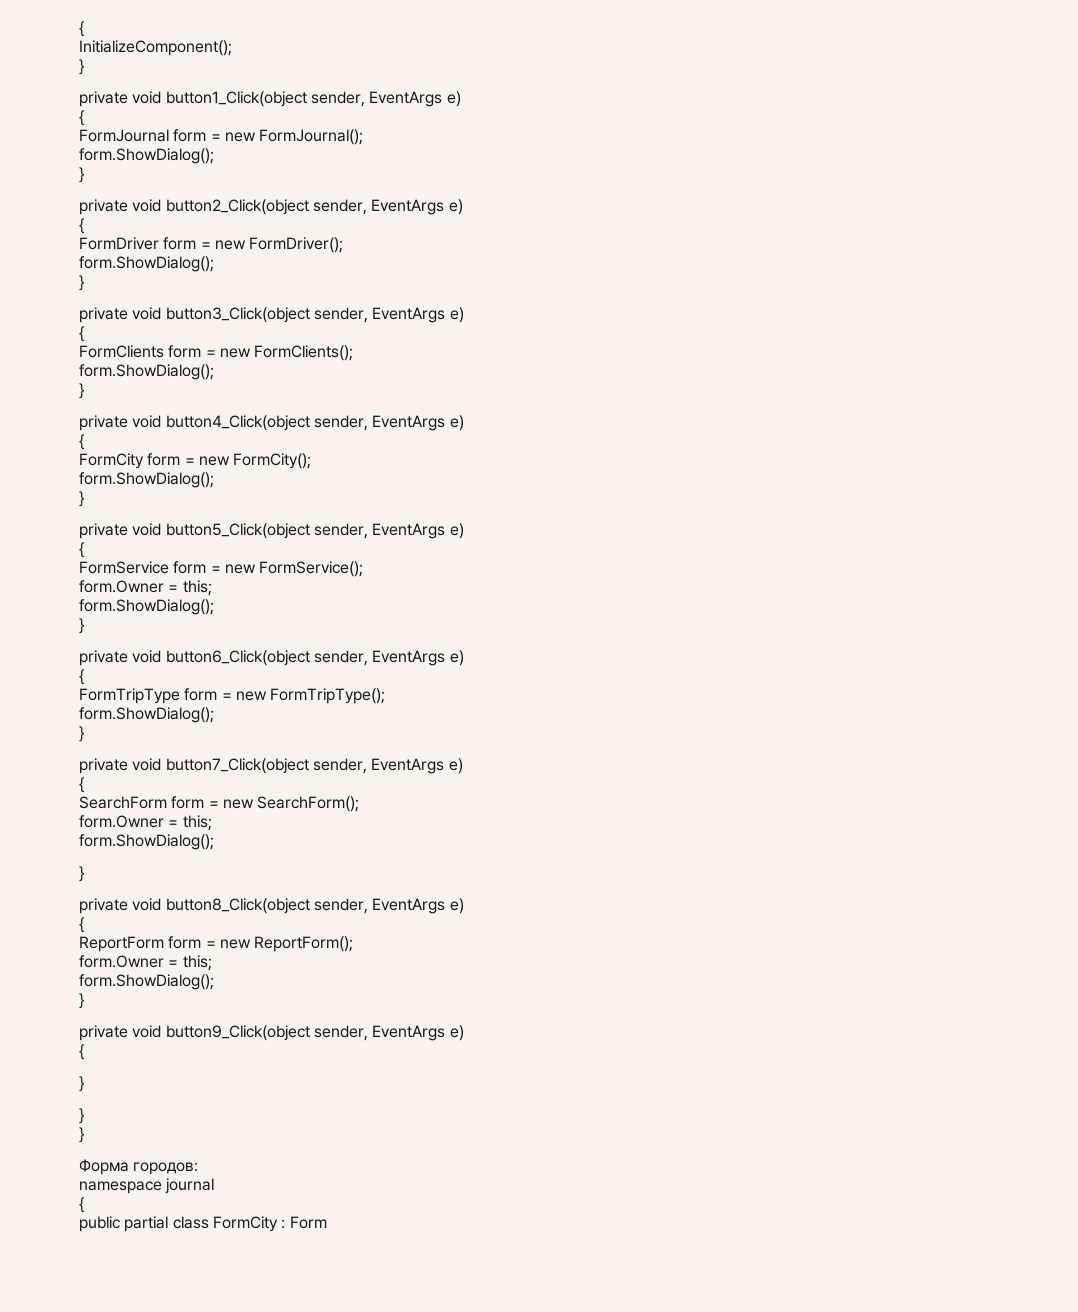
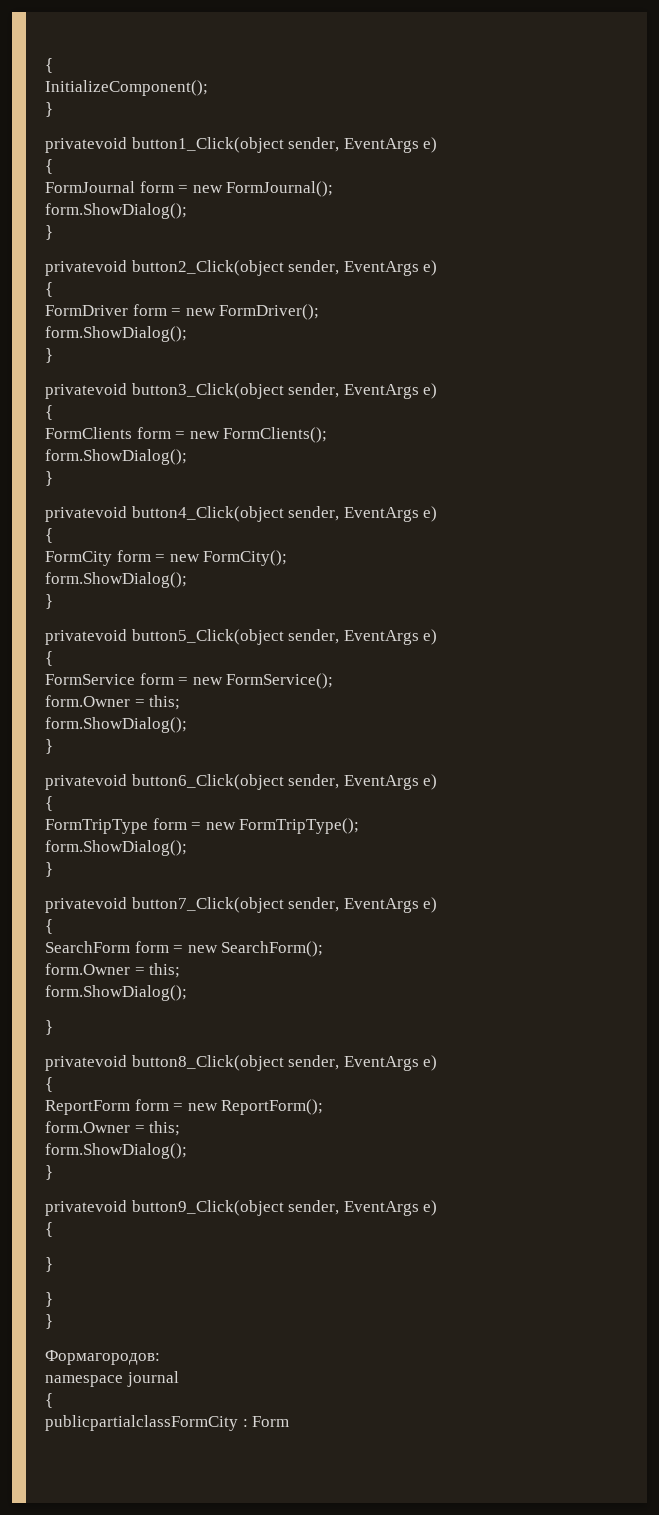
- private void button1_Click(object sender, EventArgs e)
+ privatevoid button1_Click(object sender, EventArgs e)
- private void button2_Click(object sender, EventArgs e)
+ privatevoid button2_Click(object sender, EventArgs e)
- private void button3_Click(object sender, EventArgs e)
+ privatevoid button3_Click(object sender, EventArgs e)
- private void button4_Click(object sender, EventArgs e)
+ privatevoid button4_Click(object sender, EventArgs e)
- private void button5_Click(object sender, EventArgs e)
+ privatevoid button5_Click(object sender, EventArgs e)
- private void button6_Click(object sender, EventArgs e)
+ privatevoid button6_Click(object sender, EventArgs e)
- private void button7_Click(object sender, EventArgs e)
+ privatevoid button7_Click(object sender, EventArgs e)
- private void button8_Click(object sender, EventArgs e)
+ privatevoid button8_Click(object sender, EventArgs e)
- private void button9_Click(object sender, EventArgs e)
+ privatevoid button9_Click(object sender, EventArgs e)
- Форма городов:
+ Формагородов:
- public partial class FormCity : Form
+ publicpartialclassFormCity : Form

